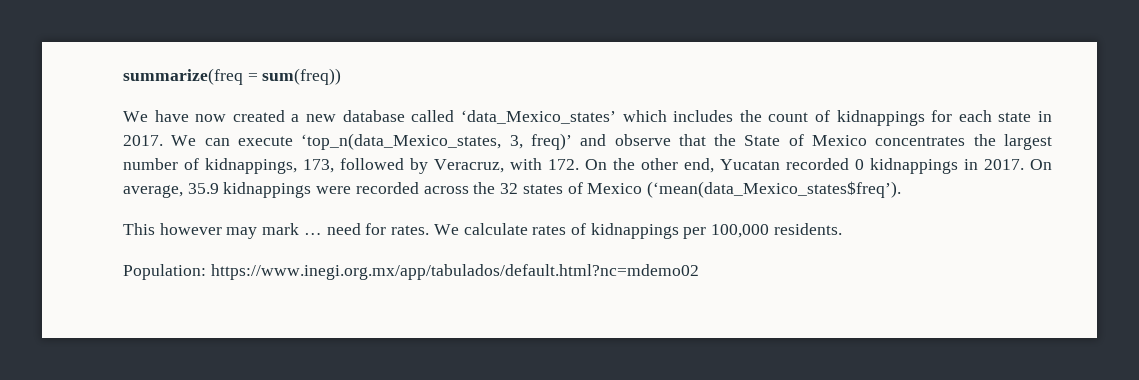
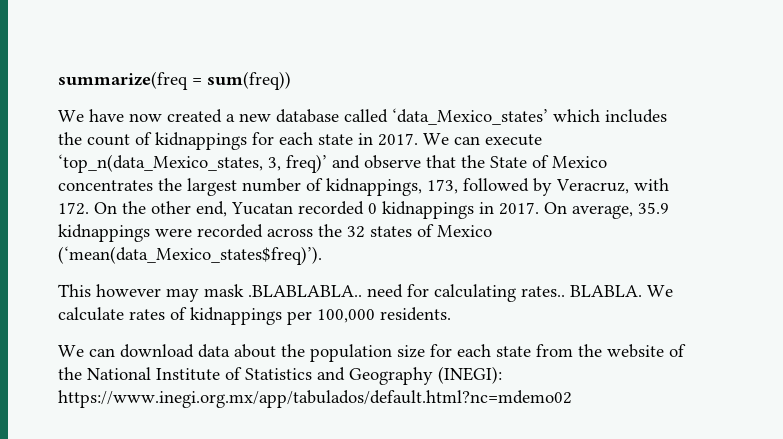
- On average, 35.9 kidnappings were recorded across the 32 states of Mexico (‘mean(data_Mexico_states$freq’).
+ On average, 35.9 kidnappings were recorded across the 32 states of Mexico (‘mean(data_Mexico_states$freq)’).
- This however may mark … need for rates.
+ This however may mask .BLABLABLA.. need for calculating rates.. BLABLA.
- Population: https://www.inegi.org.mx/app/tabulados/default.html?nc=mdemo02
+ We can download data about the population size for each state from the website of the National Institute of Statistics and Geography (INEGI): https://www.inegi.org.mx/app/tabulados/default.html?nc=mdemo02

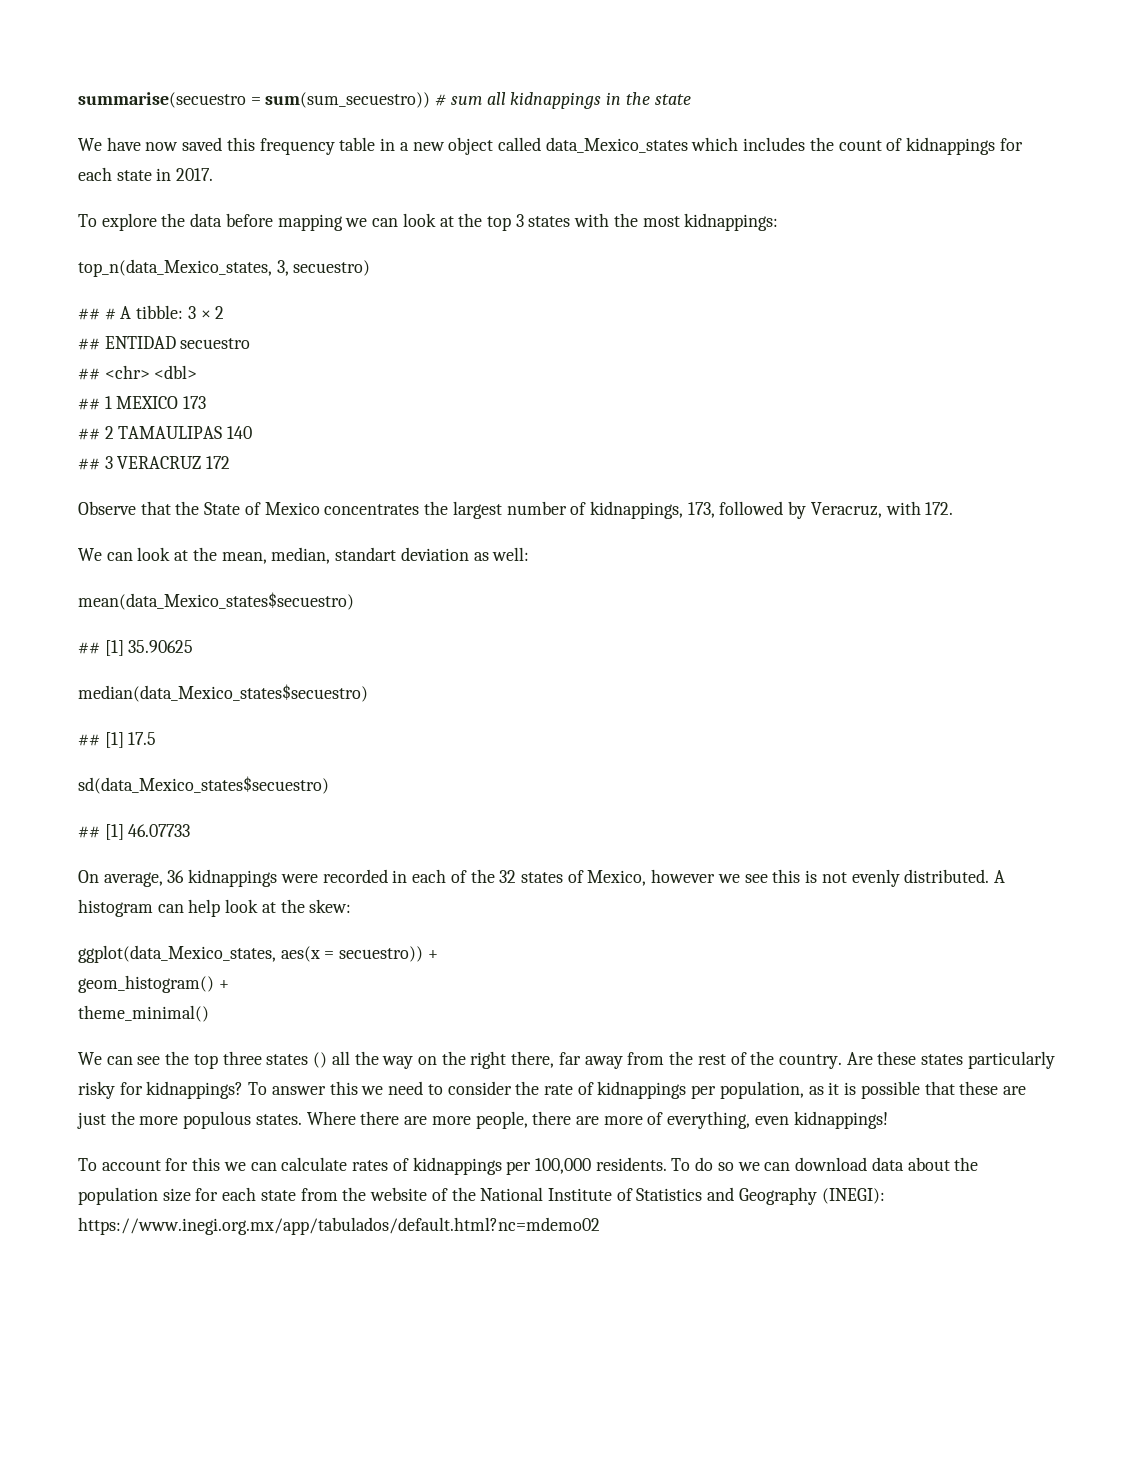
- summarize(freq = sum(freq))
- We have now created a new database called ‘data_Mexico_states’ which includes the count of kidnappings for each state in 2017. We can execute ‘top_n(data_Mexico_states, 3, freq)’ and observe that the State of Mexico concentrates the largest number of kidnappings, 173, followed by Veracruz, with 172. On the other end, Yucatan recorded 0 kidnappings in 2017. On average, 35.9 kidnappings were recorded across the 32 states of Mexico (‘mean(data_Mexico_states$freq)’).
- This however may mask .BLABLABLA.. need for calculating rates.. BLABLA. We calculate rates of kidnappings per 100,000 residents.
- We can download data about the population size for each state from the website of the National Institute of Statistics and Geography (INEGI):
+ summarise(secuestro = sum(sum_secuestro)) # sum all kidnappings in the state
+ We have now saved this frequency table in a new object called data_Mexico_states which includes the count of kidnappings for each state in 2017.
+ To explore the data before mapping we can look at the top 3 states with the most kidnappings:
+ top_n(data_Mexico_states, 3, secuestro)
+ ## # A tibble: 3 × 2
+ ## ENTIDAD secuestro
+ ## <chr> <dbl>
+ ## 1 MEXICO 173
+ ## 2 TAMAULIPAS 140
+ ## 3 VERACRUZ 172
+ Observe that the State of Mexico concentrates the largest number of kidnappings, 173, followed by Veracruz, with 172.
+ We can look at the mean, median, standart deviation as well:
+ mean(data_Mexico_states$secuestro)
+ ## [1] 35.90625
+ median(data_Mexico_states$secuestro)
+ ## [1] 17.5
+ sd(data_Mexico_states$secuestro)
+ ## [1] 46.07733
+ On average, 36 kidnappings were recorded in each of the 32 states of Mexico, however we see this is not evenly distributed. A histogram can help look at the skew:
+ ggplot(data_Mexico_states, aes(x = secuestro)) +
+ geom_histogram() +
+ theme_minimal()
+ We can see the top three states () all the way on the right there, far away from the rest of the country. Are these states particularly risky for kidnappings? To answer this we need to consider the rate of kidnappings per population, as it is possible that these are just the more populous states. Where there are more people, there are more of everything, even kidnappings!
+ To account for this we can calculate rates of kidnappings per 100,000 residents. To do so we can download data about the population size for each state from the website of the National Institute of Statistics and Geography (INEGI):

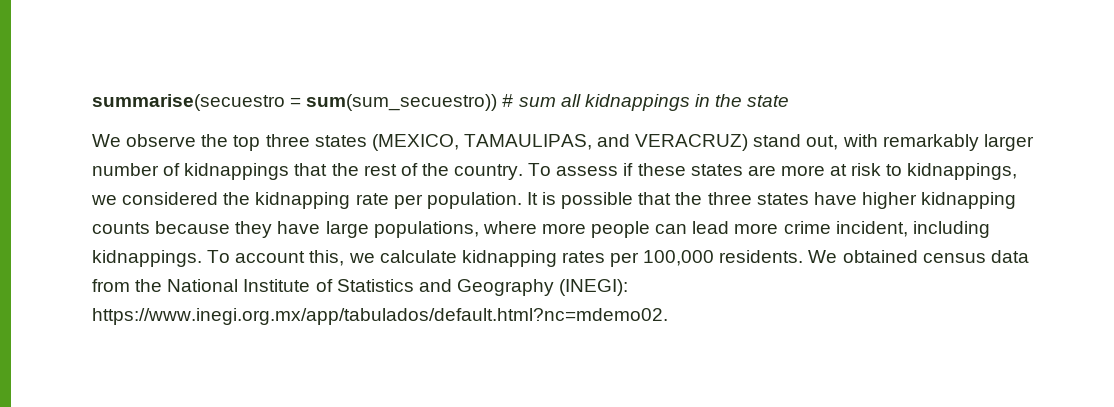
- We have now saved this frequency table in a new object called data_Mexico_states which includes the count of kidnappings for each state in 2017.
- To explore the data before mapping we can look at the top 3 states with the most kidnappings:
- top_n(data_Mexico_states, 3, secuestro)
- ## # A tibble: 3 × 2
- ## ENTIDAD secuestro
- ## <chr> <dbl>
- ## 1 MEXICO 173
- ## 2 TAMAULIPAS 140
- ## 3 VERACRUZ 172
- Observe that the State of Mexico concentrates the largest number of kidnappings, 173, followed by Veracruz, with 172.
- We can look at the mean, median, standart deviation as well:
- mean(data_Mexico_states$secuestro)
- ## [1] 35.90625
- median(data_Mexico_states$secuestro)
- ## [1] 17.5
- sd(data_Mexico_states$secuestro)
- ## [1] 46.07733
- On average, 36 kidnappings were recorded in each of the 32 states of Mexico, however we see this is not evenly distributed. A histogram can help look at the skew:
- ggplot(data_Mexico_states, aes(x = secuestro)) +
- geom_histogram() +
- theme_minimal()
- We can see the top three states () all the way on the right there, far away from the rest of the country.
+ We observe the top three states (MEXICO, TAMAULIPAS, and VERACRUZ) stand out, with remarkably larger number of kidnappings that the rest of the country.
- Are these states particularly risky for kidnappings? To answer this we need to consider the rate of kidnappings per population, as it is possible that these are just the more populous states. Where there are more people, there are more of everything, even kidnappings!
- To account for this we can calculate rates of kidnappings per 100,000 residents. To do so we can download data about the population size for each state from the website of the National Institute of Statistics and Geography (INEGI): https://www.inegi.org.mx/app/tabulados/default.html?nc=mdemo02
+ To assess if these states are more at risk to kidnappings, we considered the kidnapping rate per population. It is possible that the three states have higher kidnapping counts because they have large populations, where more people can lead more crime incident, including kidnappings. To account this, we calculate kidnapping rates per 100,000 residents. We obtained census data from the National Institute of Statistics and Geography (INEGI): https://www.inegi.org.mx/app/tabulados/default.html?nc=mdemo02.

